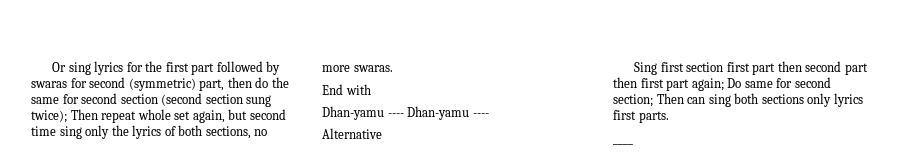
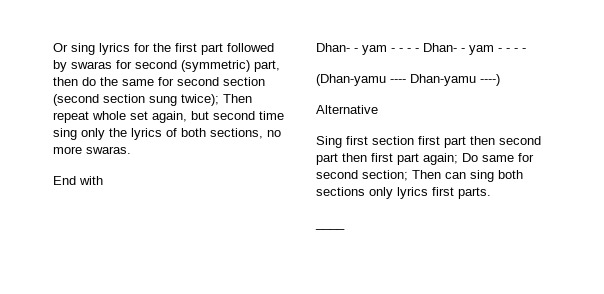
- Dhan-yamu ---- Dhan-yamu ----
+ Dhan- - yam - - - - Dhan- - yam - - - -
+ (Dhan-yamu ---- Dhan-yamu ----)

